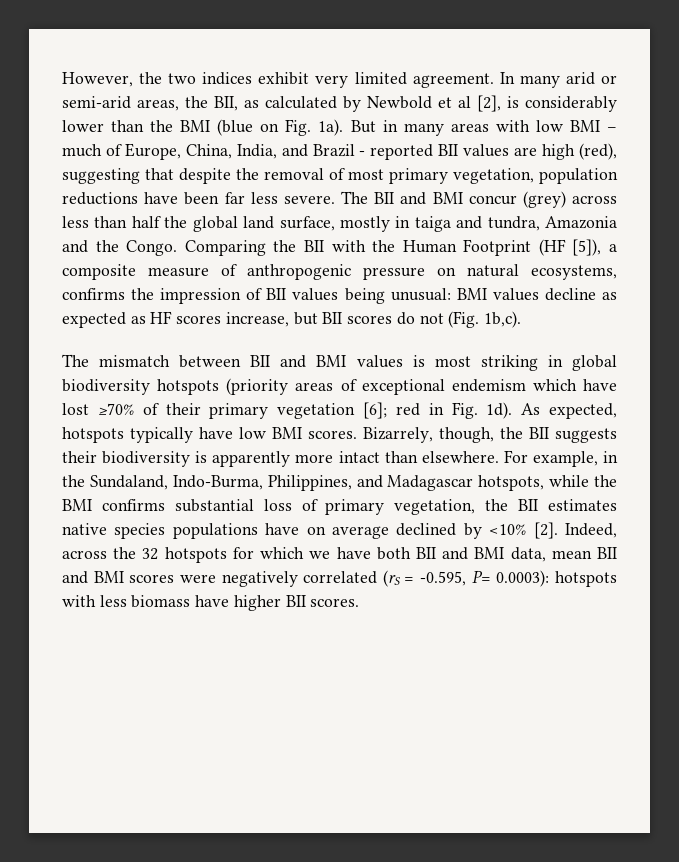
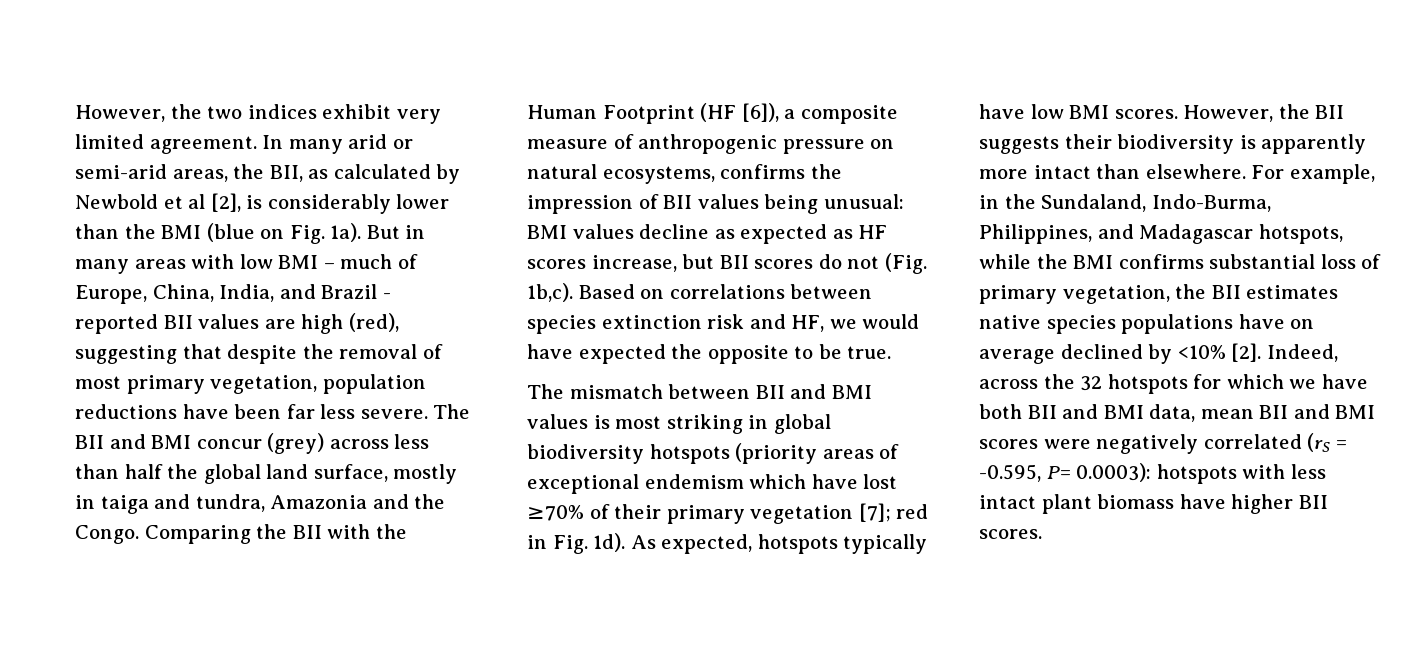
- Comparing the BII with the Human Footprint (HF [5]), a composite measure of anthropogenic pressure on natural ecosystems, confirms the impression of BII values being unusual: BMI values decline as expected as HF scores increase, but BII scores do not (Fig. 1b,c).
+ Comparing the BII with the Human Footprint (HF [6]), a composite measure of anthropogenic pressure on natural ecosystems, confirms the impression of BII values being unusual: BMI values decline as expected as HF scores increase, but BII scores do not (Fig. 1b,c). Based on correlations between species extinction risk and HF, we would have expected the opposite to be true.
- The mismatch between BII and BMI values is most striking in global biodiversity hotspots (priority areas of exceptional endemism which have lost ≥70% of their primary vegetation [6]; red in Fig. 1d).
+ The mismatch between BII and BMI values is most striking in global biodiversity hotspots (priority areas of exceptional endemism which have lost ≥70% of their primary vegetation [7]; red in Fig. 1d).
- Bizarrely, though, the BII suggests their biodiversity is apparently more intact than elsewhere.
+ However, the BII suggests their biodiversity is apparently more intact than elsewhere.
- Indeed, across the 32 hotspots for which we have both BII and BMI data, mean BII and BMI scores were negatively correlated (rS = -0.595, P= 0.0003): hotspots with less biomass have higher BII scores.
+ Indeed, across the 32 hotspots for which we have both BII and BMI data, mean BII and BMI scores were negatively correlated (rS = -0.595, P= 0.0003): hotspots with less intact plant biomass have higher BII scores.

